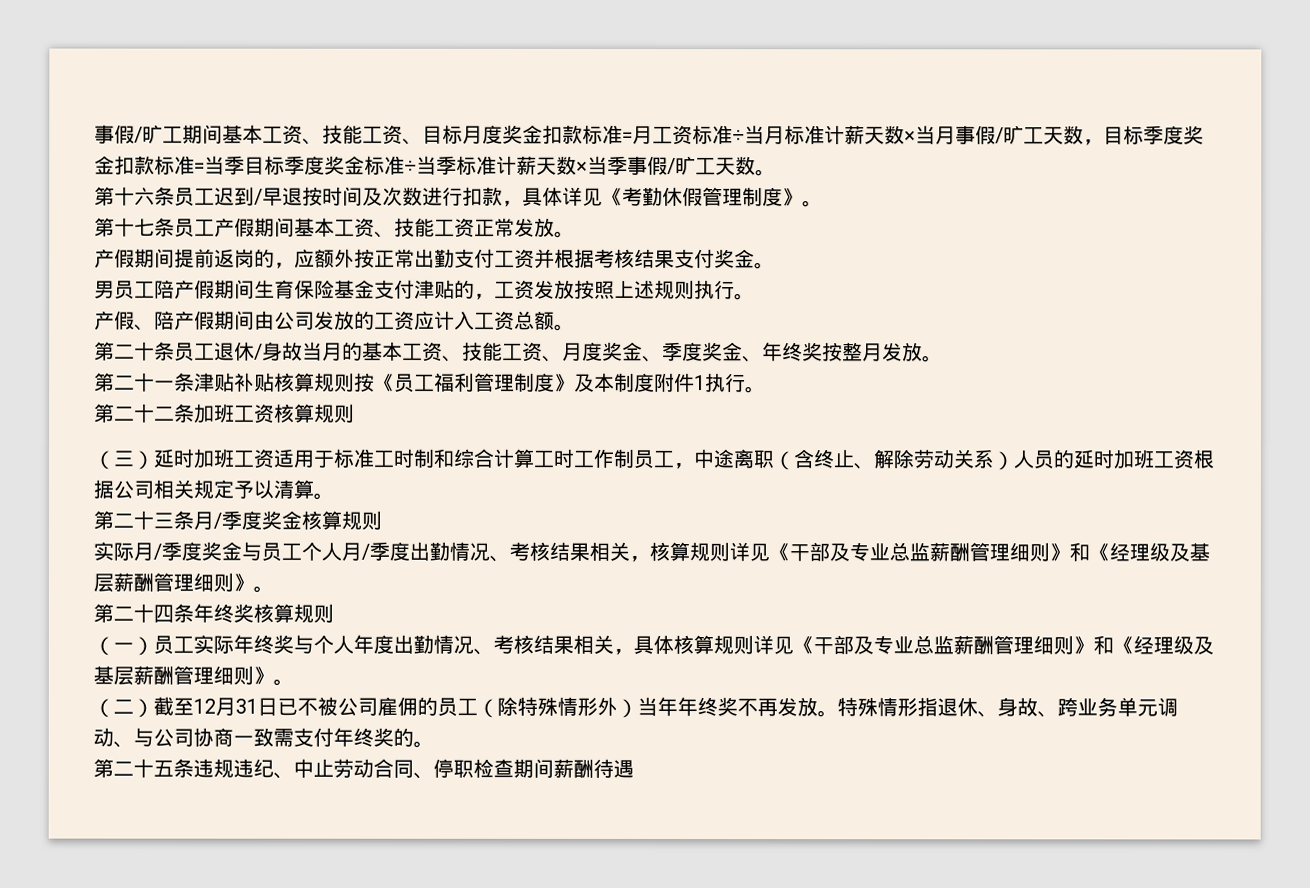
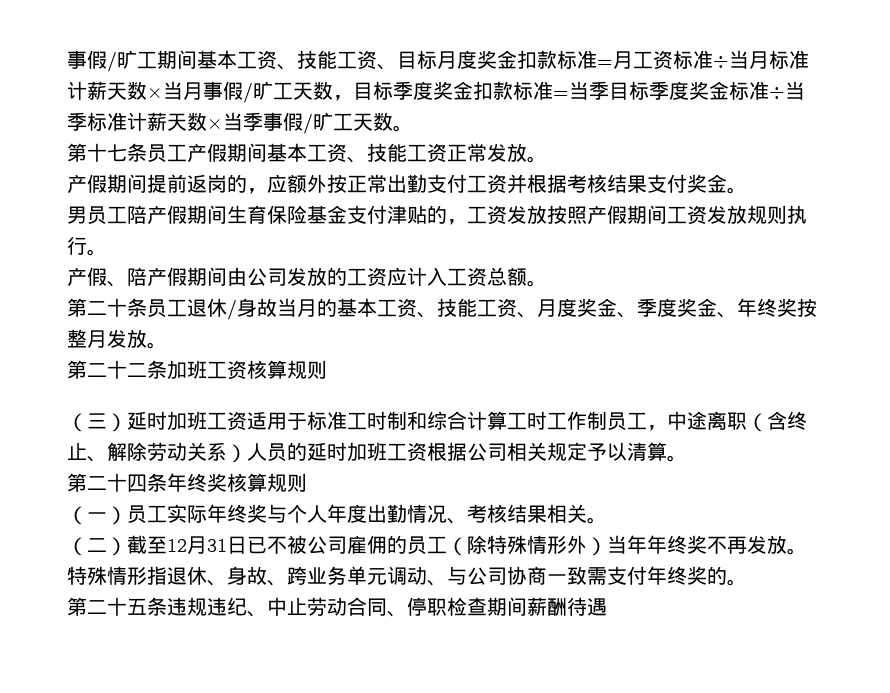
- 第十六条员工迟到/早退按时间及次数进行扣款，具体详见《考勤休假管理制度》。
- 男员工陪产假期间生育保险基金支付津贴的，工资发放按照上述规则执行。
+ 男员工陪产假期间生育保险基金支付津贴的，工资发放按照产假期间工资发放规则执行。
- 第二十一条津贴补贴核算规则按《员工福利管理制度》及本制度附件1执行。
- 第二十三条月/季度奖金核算规则
- 实际月/季度奖金与员工个人月/季度出勤情况、考核结果相关，核算规则详见《干部及专业总监薪酬管理细则》和《经理级及基层薪酬管理细则》。
- （一）员工实际年终奖与个人年度出勤情况、考核结果相关，具体核算规则详见《干部及专业总监薪酬管理细则》和《经理级及基层薪酬管理细则》。
+ （一）员工实际年终奖与个人年度出勤情况、考核结果相关。

